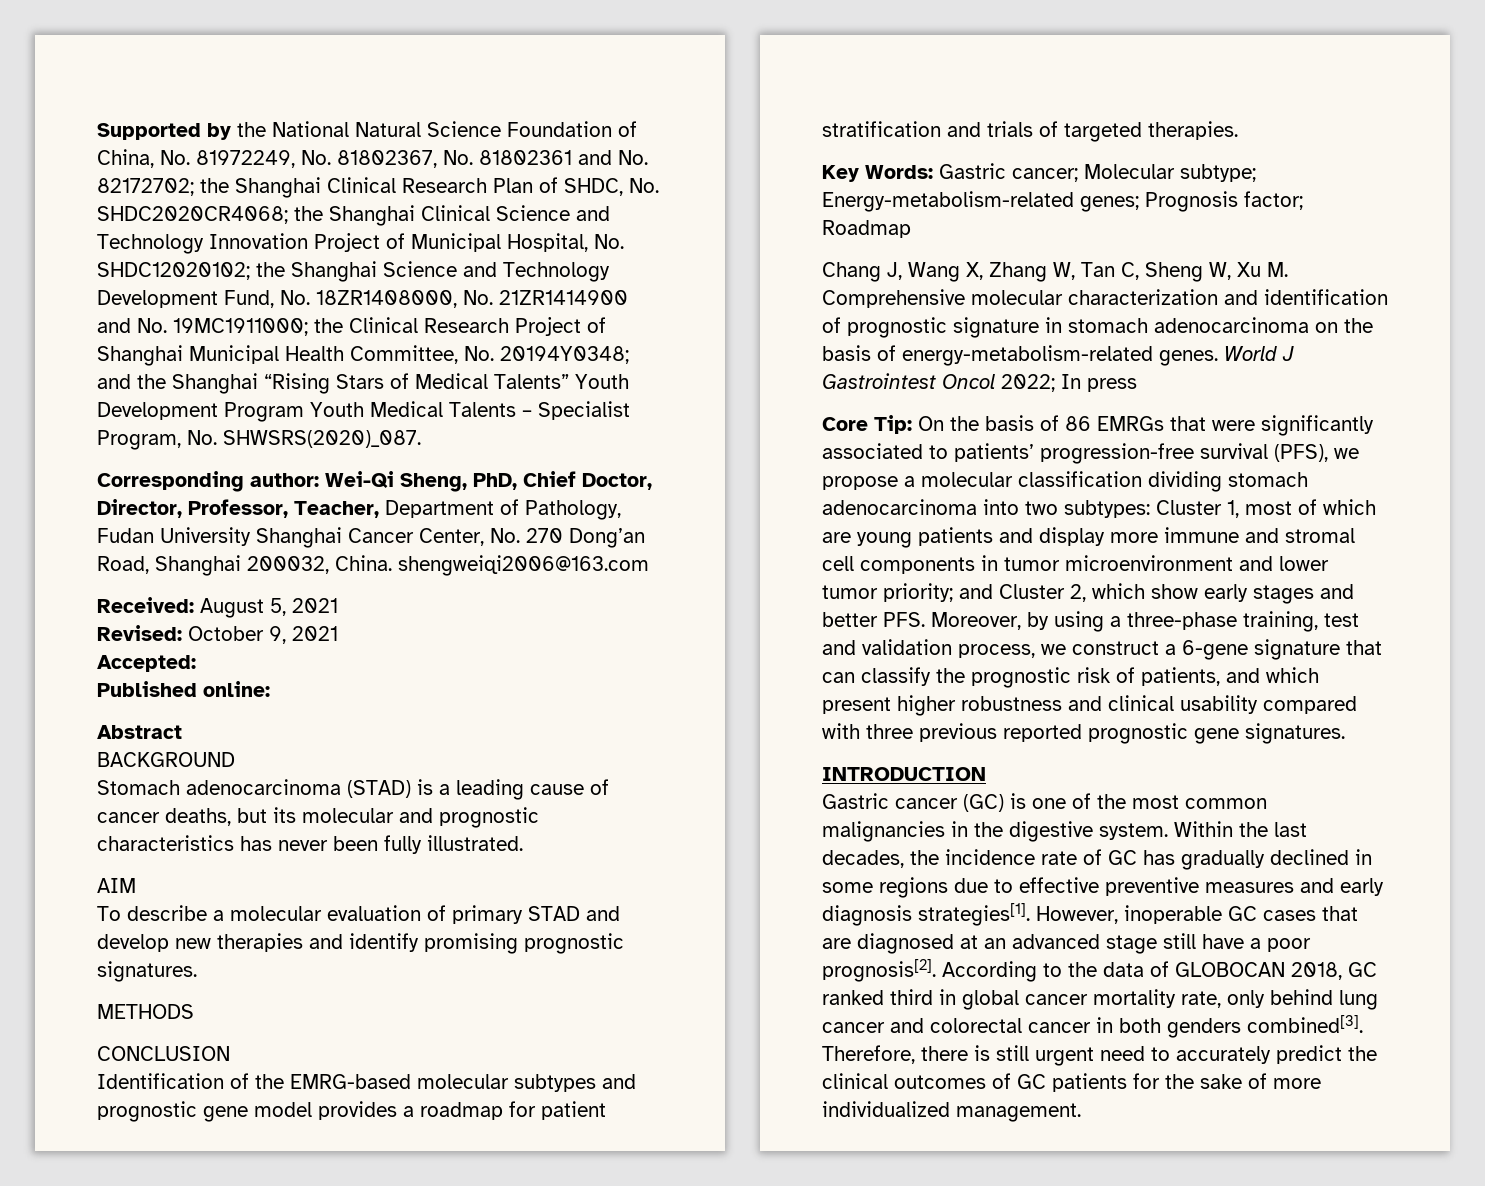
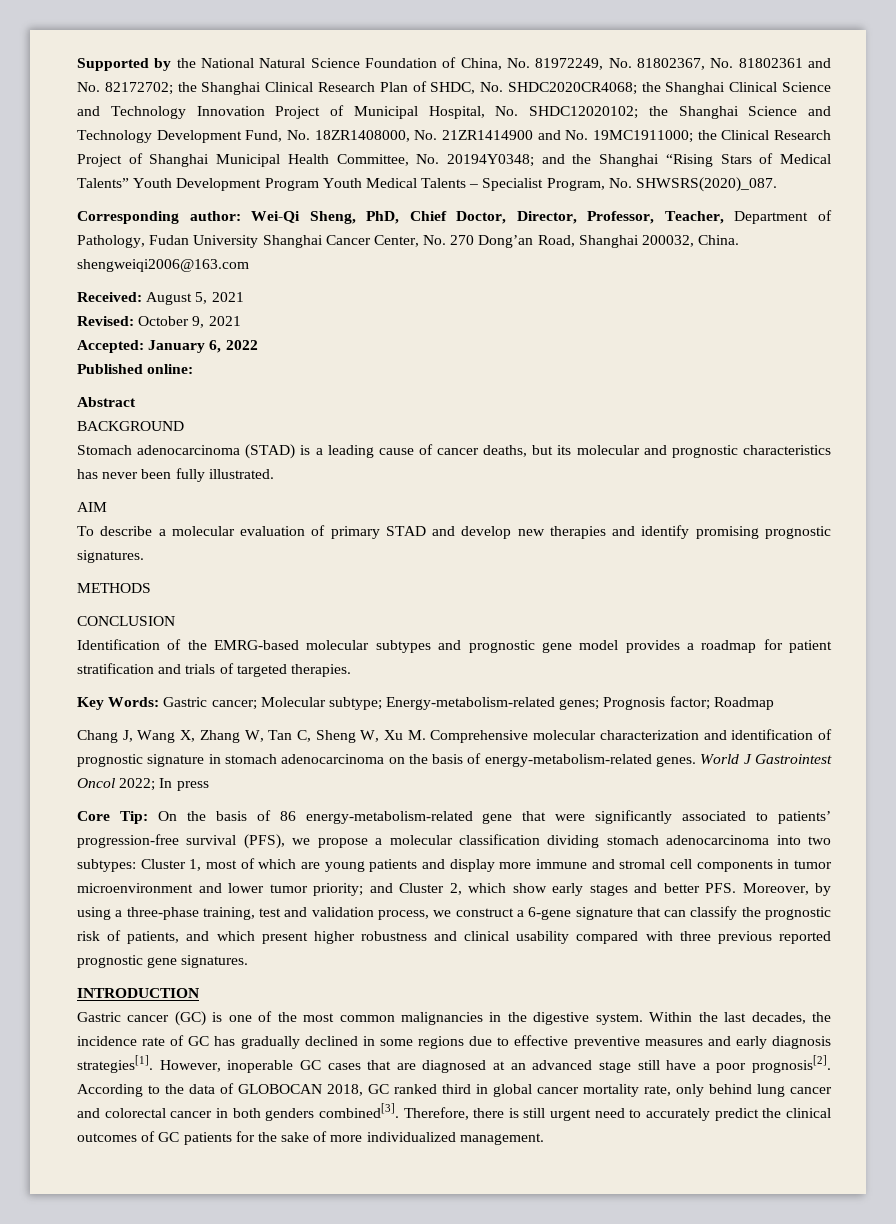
- Accepted:
+ Accepted: January 6, 2022
- On the basis of 86 EMRGs that were significantly associated to patients’ progression-free survival (PFS), we propose a molecular classification dividing stomach adenocarcinoma into two subtypes:
+ On the basis of 86 energy-metabolism-related gene that were significantly associated to patients’ progression-free survival (PFS), we propose a molecular classification dividing stomach adenocarcinoma into two subtypes:

